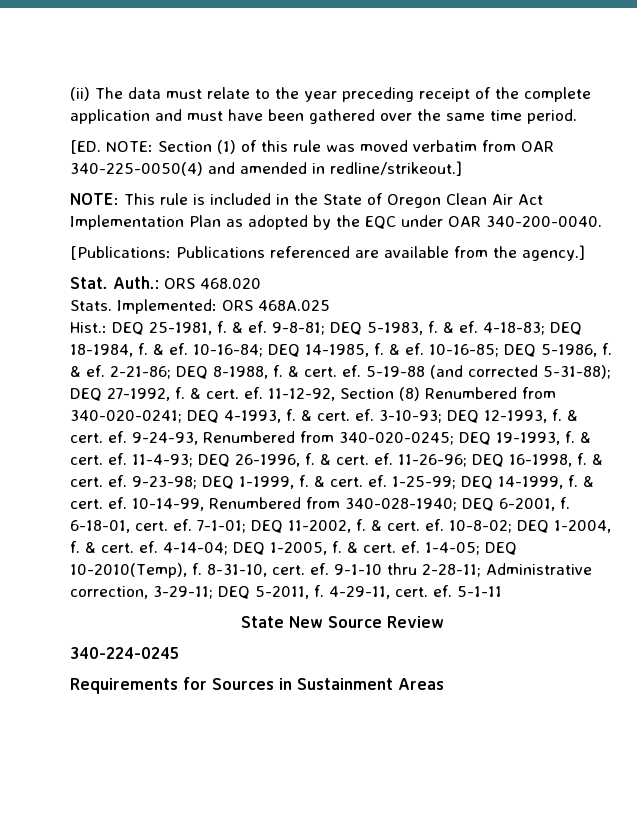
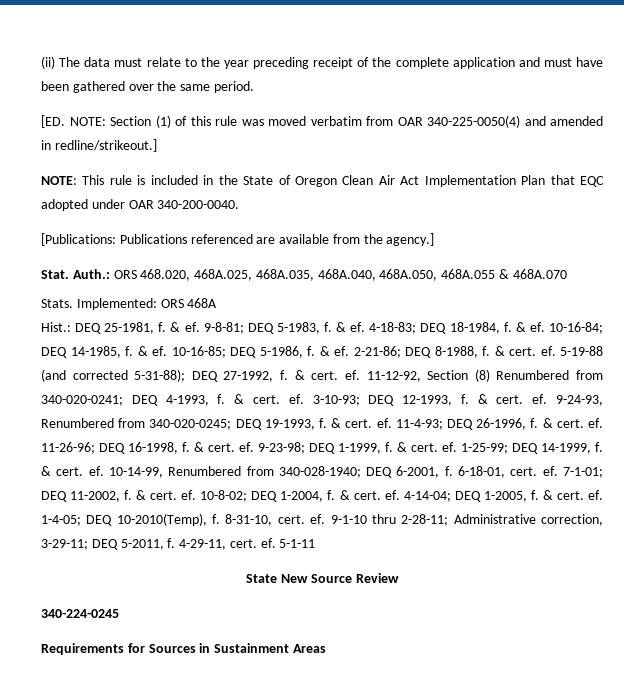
- (ii) The data must relate to the year preceding receipt of the complete application and must have been gathered over the same time period.
+ (ii) The data must relate to the year preceding receipt of the complete application and must have been gathered over the same period.
- NOTE: This rule is included in the State of Oregon Clean Air Act Implementation Plan as adopted by the EQC under OAR 340-200-0040.
+ NOTE: This rule is included in the State of Oregon Clean Air Act Implementation Plan that EQC adopted under OAR 340-200-0040.
- Auth.: ORS 468.020
+ Auth.: ORS 468.020, 468A.025, 468A.035, 468A.040, 468A.050, 468A.055 & 468A.070
- Implemented: ORS 468A.025
+ Implemented: ORS 468A

